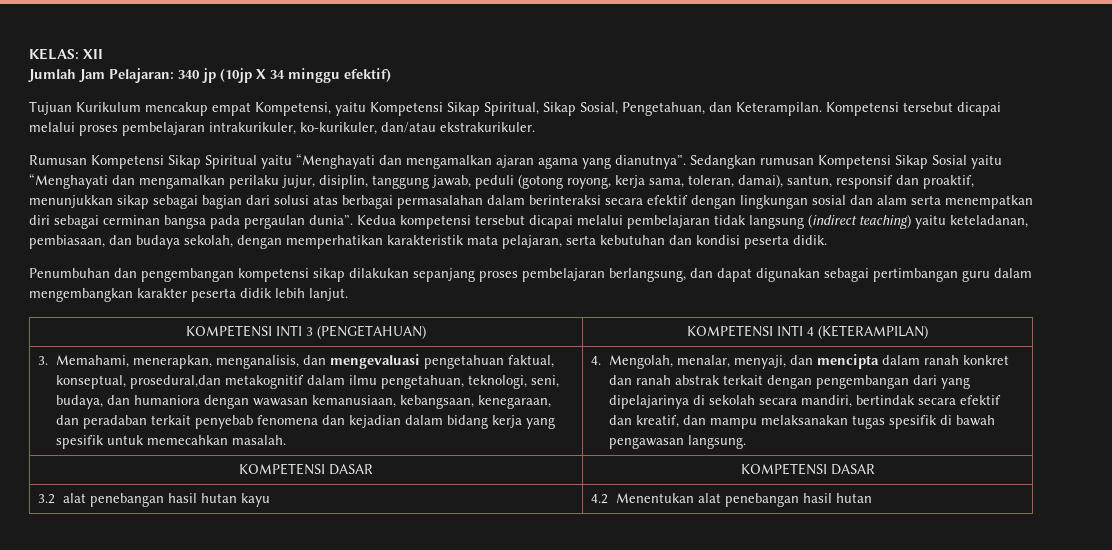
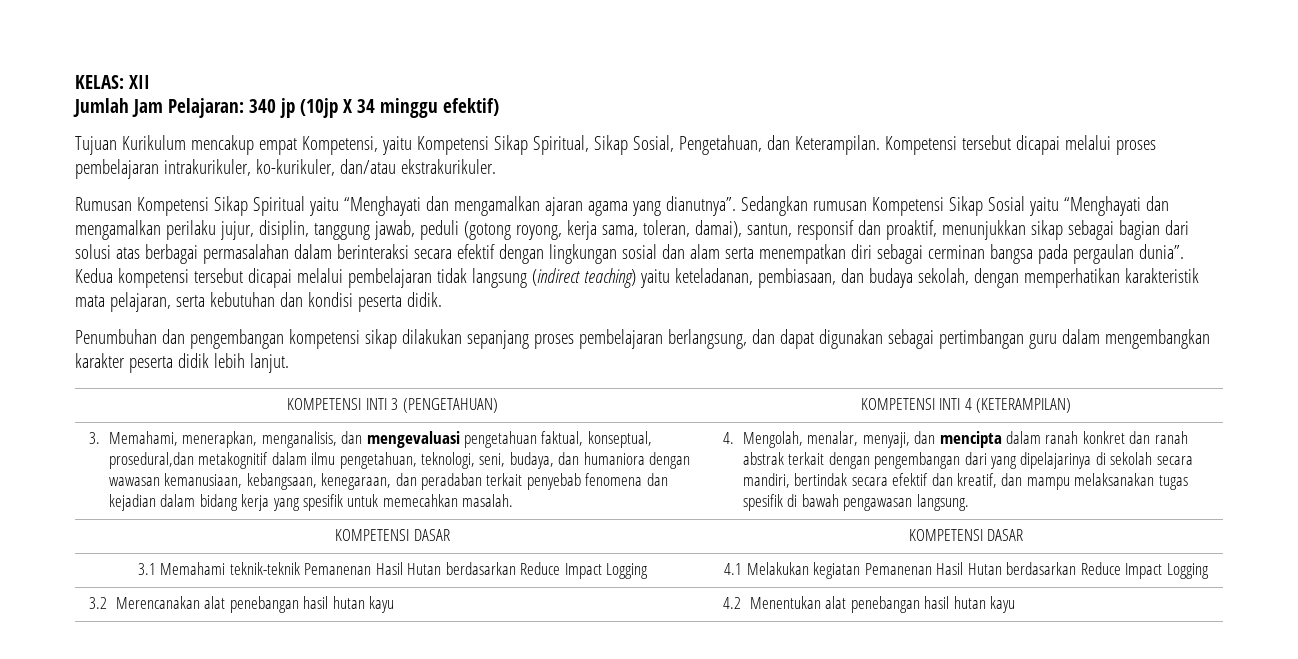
+ 3.1 Memahami teknik-teknik Pemanenan Hasil Hutan berdasarkan Reduce Impact Logging | 4.1 Melakukan kegiatan Pemanenan Hasil Hutan berdasarkan Reduce Impact Logging
- 3.2 alat penebangan hasil hutan kayu | 4.2 Menentukan alat penebangan hasil hutan
+ 3.2 Merencanakan alat penebangan hasil hutan kayu | 4.2 Menentukan alat penebangan hasil hutan kayu

